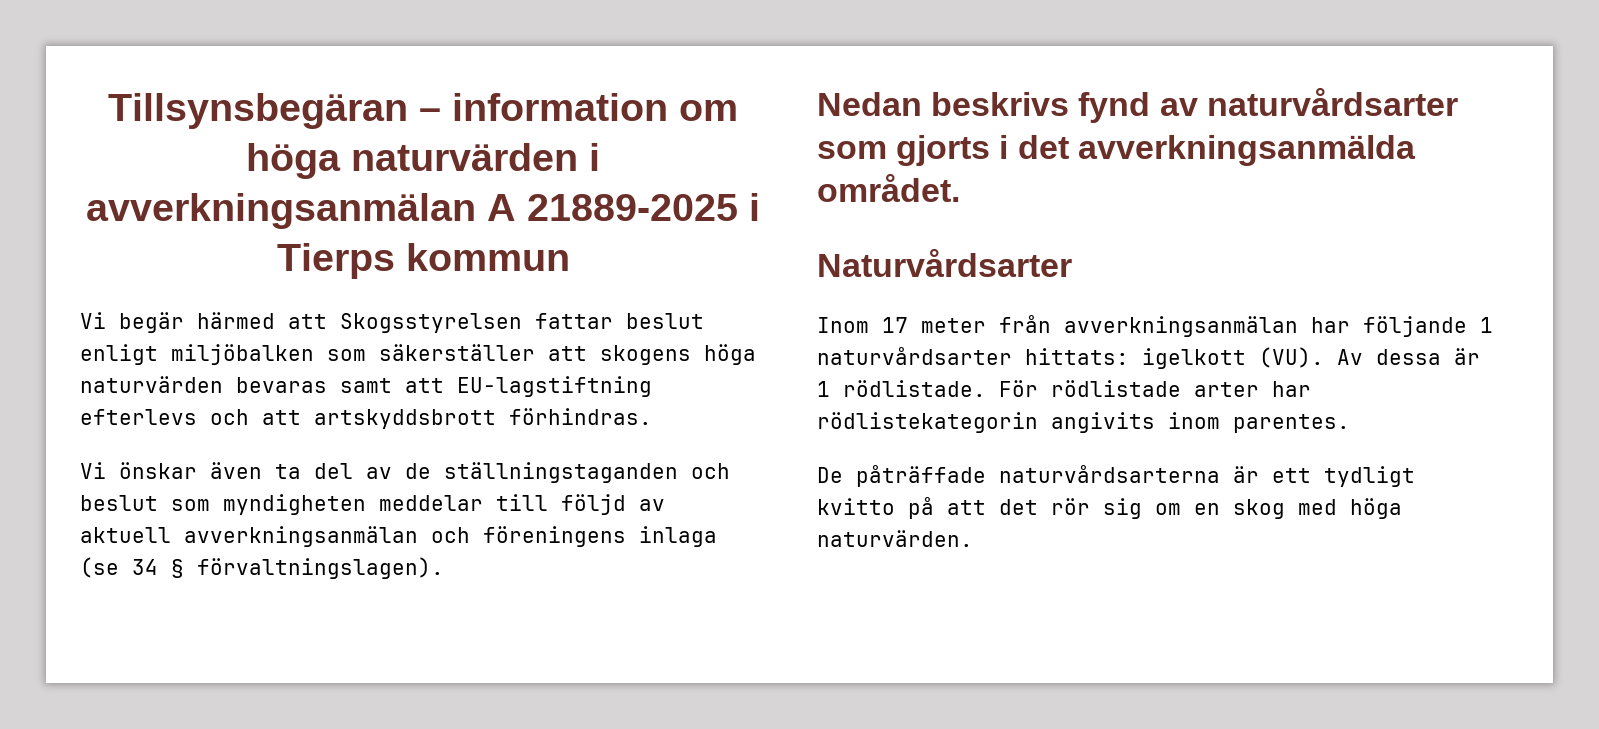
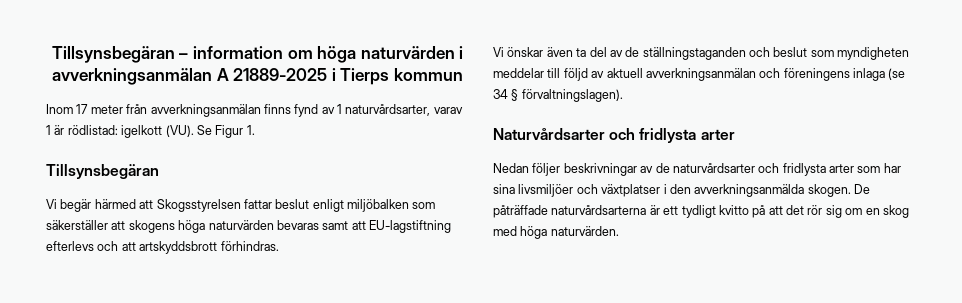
+ Inom 17 meter från avverkningsanmälan finns fynd av 1 naturvårdsarter, varav 1 är rödlistad: igelkott (VU). Se Figur 1.
+ Tillsynsbegäran
- Nedan beskrivs fynd av naturvårdsarter som gjorts i det avverkningsanmälda området.
- Naturvårdsarter
- Inom 17 meter från avverkningsanmälan har följande 1 naturvårdsarter hittats: igelkott (VU). Av dessa är 1 rödlistade. För rödlistade arter har rödlistekategorin angivits inom parentes.
- De påträffade naturvårdsarterna är ett tydligt kvitto på att det rör sig om en skog med höga naturvärden.
+ Naturvårdsarter och fridlysta arter
+ Nedan följer beskrivningar av de naturvårdsarter och fridlysta arter som har sina livsmiljöer och växtplatser i den avverkningsanmälda skogen. De påträffade naturvårdsarterna är ett tydligt kvitto på att det rör sig om en skog med höga naturvärden.

